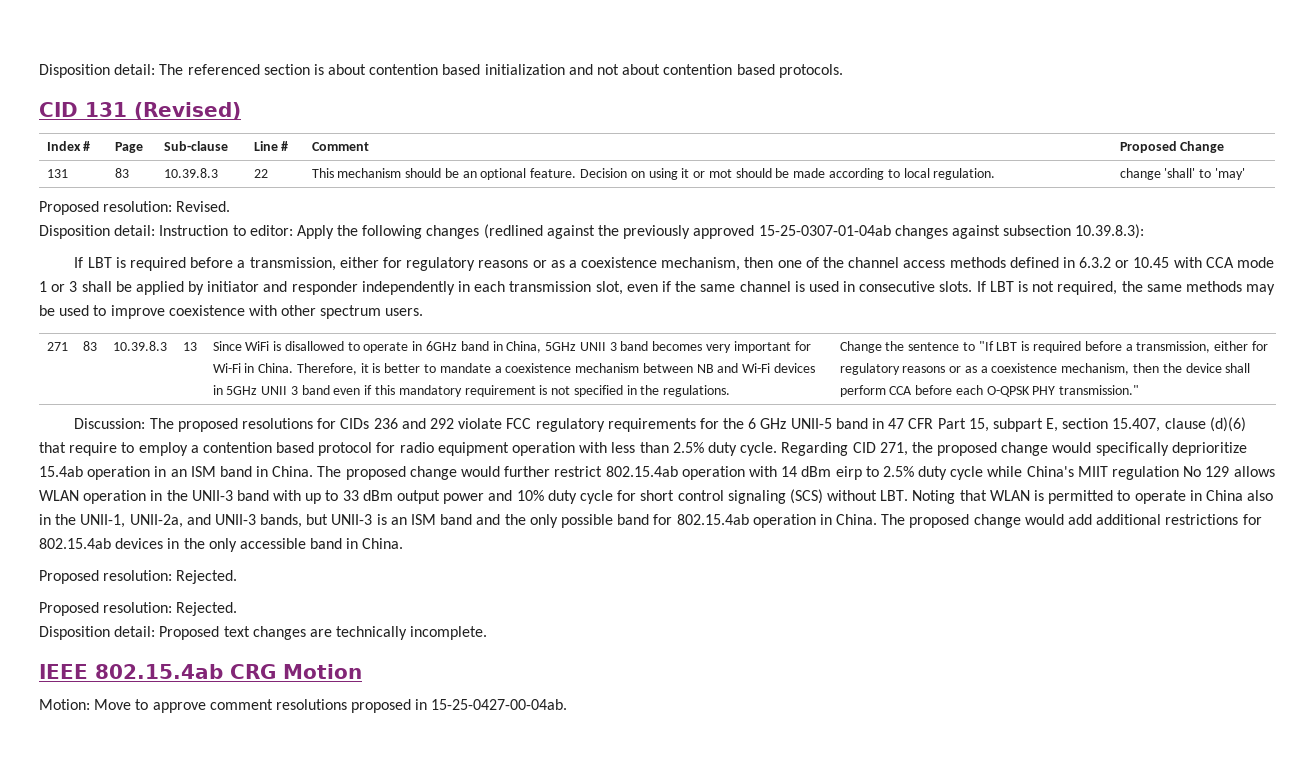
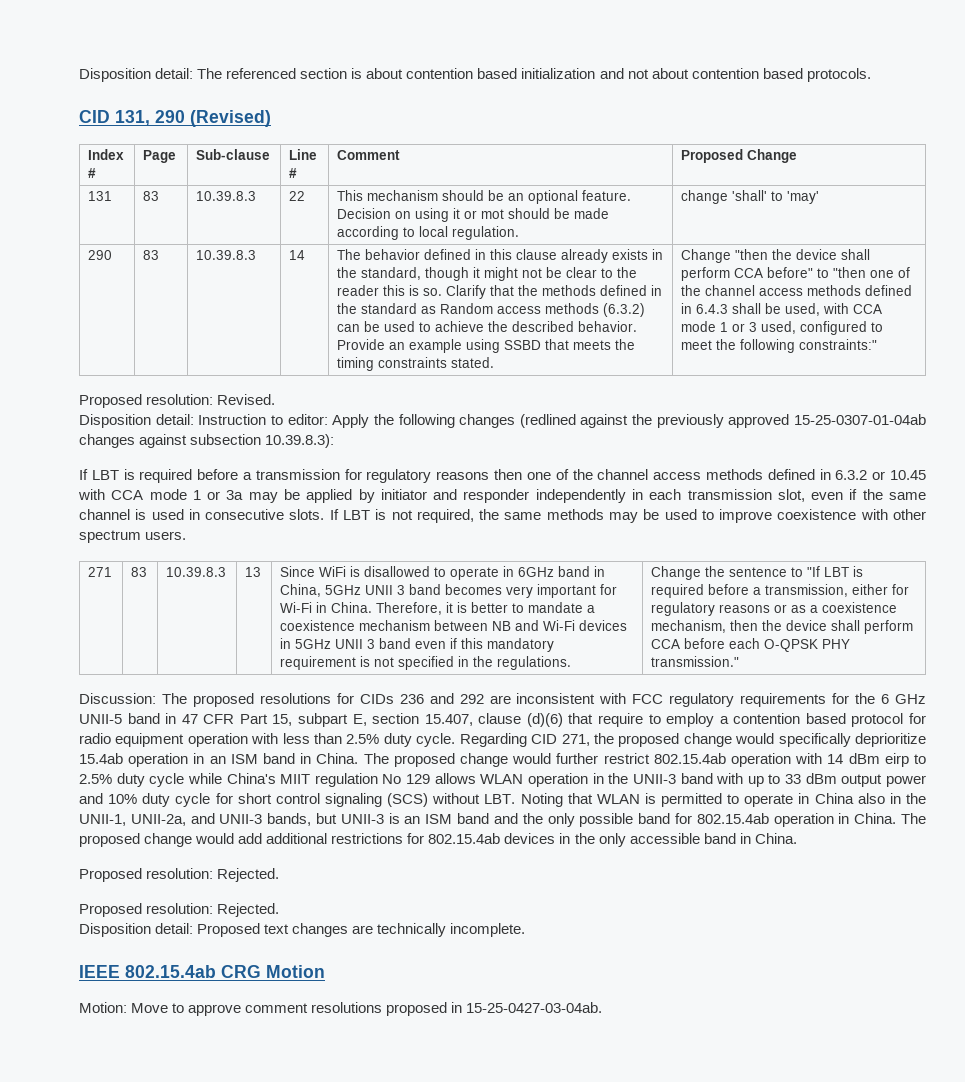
- CID 131 (Revised)
+ CID 131, 290 (Revised)
+ 290 | 83 | 10.39.8.3 | 14 | The behavior defined in this clause already exists in the standard, though it might not be clear to the reader this is so. Clarify that the methods defined in the standard as Random access methods (6.3.2) can be used to achieve the described behavior. Provide an example using SSBD that meets the timing constraints stated. | Change "then the device shall perform CCA before" to "then one of the channel access methods defined in 6.4.3 shall be used, with CCA mode 1 or 3 used, configured to meet the following constraints:"
- If LBT is required before a transmission, either for regulatory reasons or as a coexistence mechanism, then one of the channel access methods defined in 6.3.2 or 10.45 with CCA mode 1 or 3 shall be applied by initiator and responder independently in each transmission slot, even if the same channel is used in consecutive slots.
+ If LBT is required before a transmission for regulatory reasons then one of the channel access methods defined in 6.3.2 or 10.45 with CCA mode 1 or 3a may be applied by initiator and responder independently in each transmission slot, even if the same channel is used in consecutive slots.
- Discussion: The proposed resolutions for CIDs 236 and 292 violate FCC regulatory requirements for the 6 GHz UNII-5 band in 47 CFR Part 15, subpart E, section 15.407, clause (d)(6) that require to employ a contention based protocol for radio equipment operation with less than 2.5% duty cycle.
+ Discussion: The proposed resolutions for CIDs 236 and 292 are inconsistent with FCC regulatory requirements for the 6 GHz UNII-5 band in 47 CFR Part 15, subpart E, section 15.407, clause (d)(6) that require to employ a contention based protocol for radio equipment operation with less than 2.5% duty cycle.
- Motion: Move to approve comment resolutions proposed in 15-25-0427-00-04ab.
+ Motion: Move to approve comment resolutions proposed in 15-25-0427-03-04ab.

